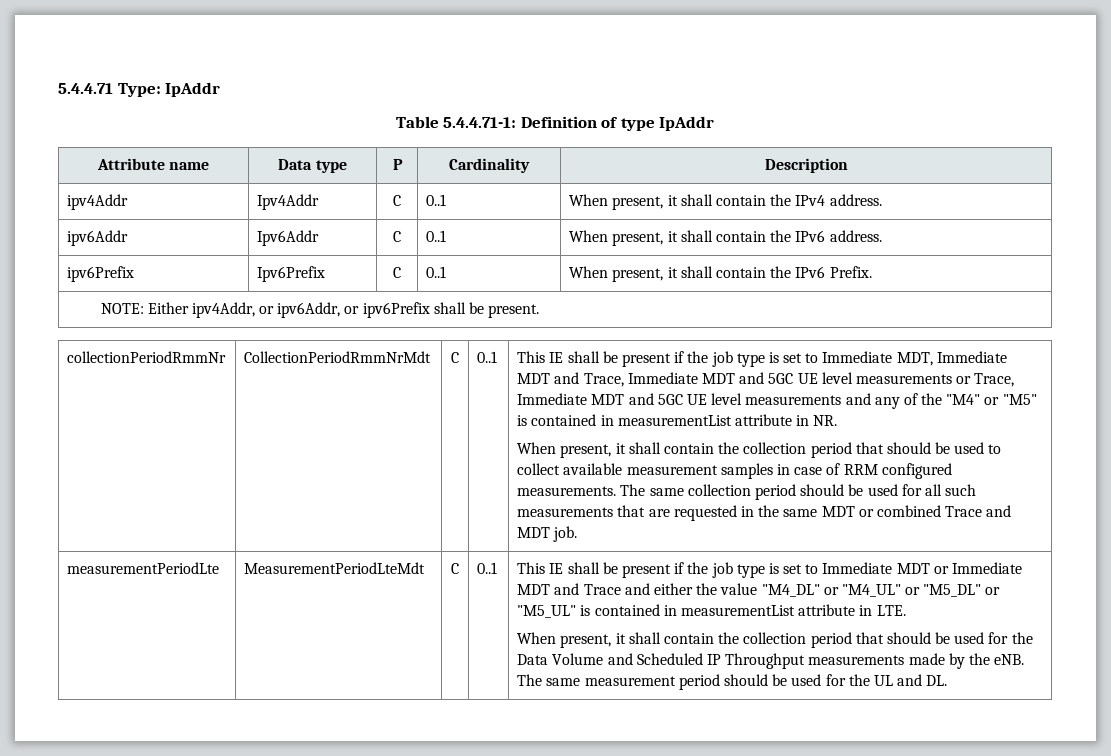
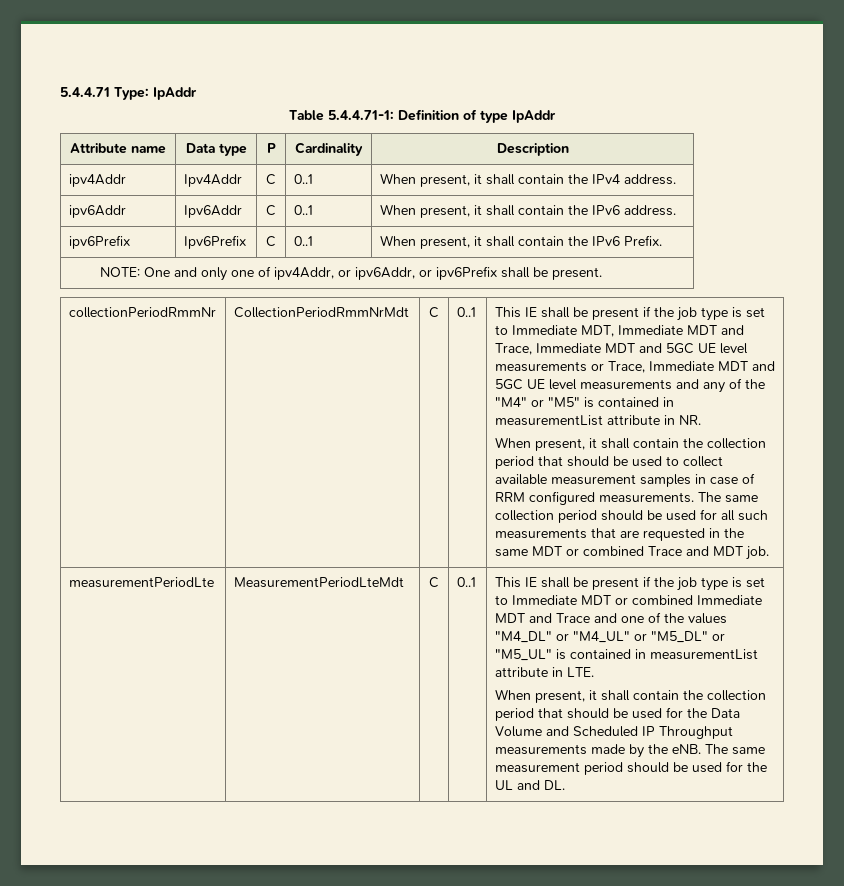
- NOTE: Either ipv4Addr, or ipv6Addr, or ipv6Prefix shall be present.
+ NOTE: One and only one of ipv4Addr, or ipv6Addr, or ipv6Prefix shall be present.
- This IE shall be present if the job type is set to Immediate MDT or Immediate MDT and Trace and either the value "M4_DL" or "M4_UL" or "M5_DL" or "M5_UL" is contained in measurementList attribute in LTE.
+ This IE shall be present if the job type is set to Immediate MDT or combined Immediate MDT and Trace and one of the values "M4_DL" or "M4_UL" or "M5_DL" or "M5_UL" is contained in measurementList attribute in LTE.

